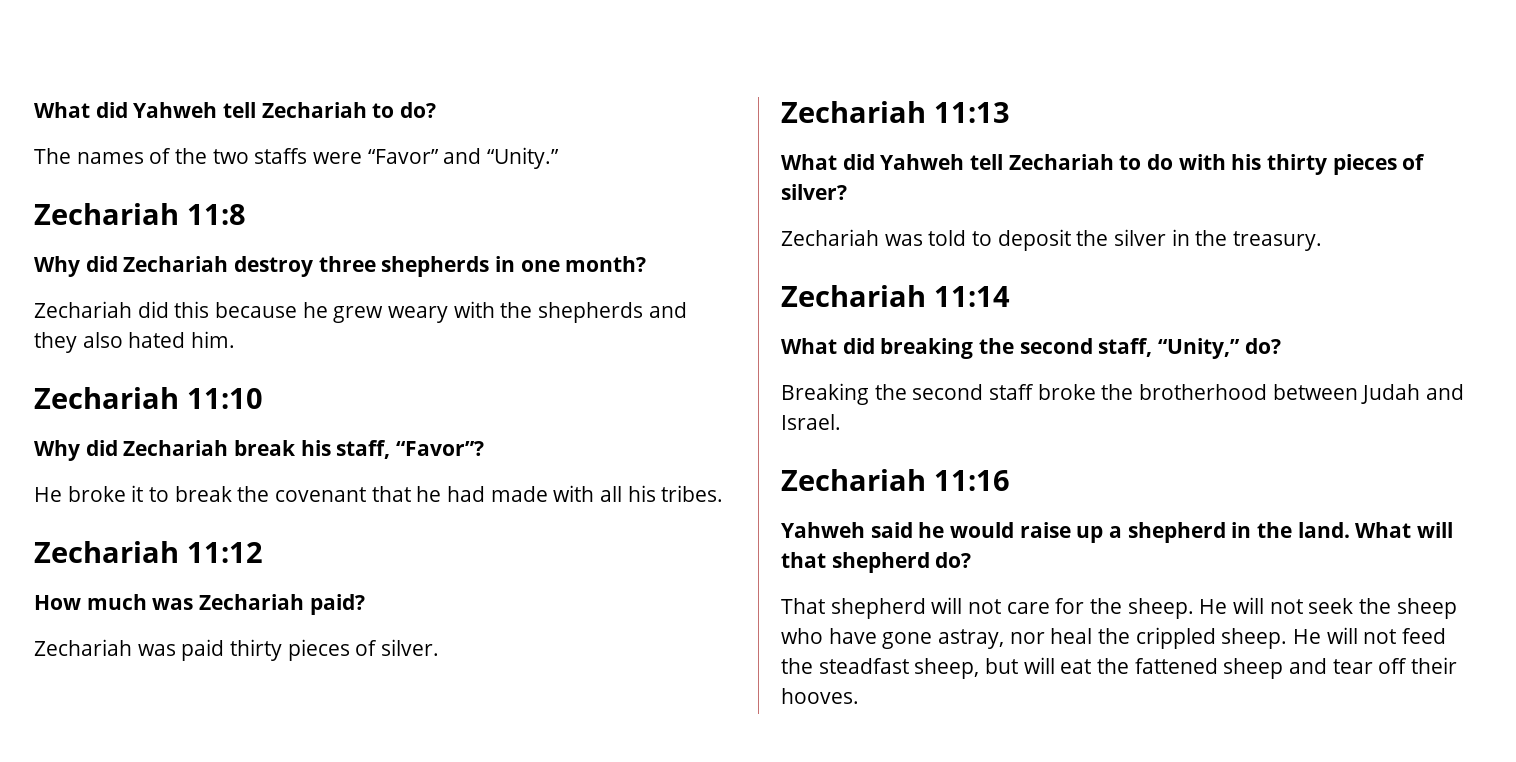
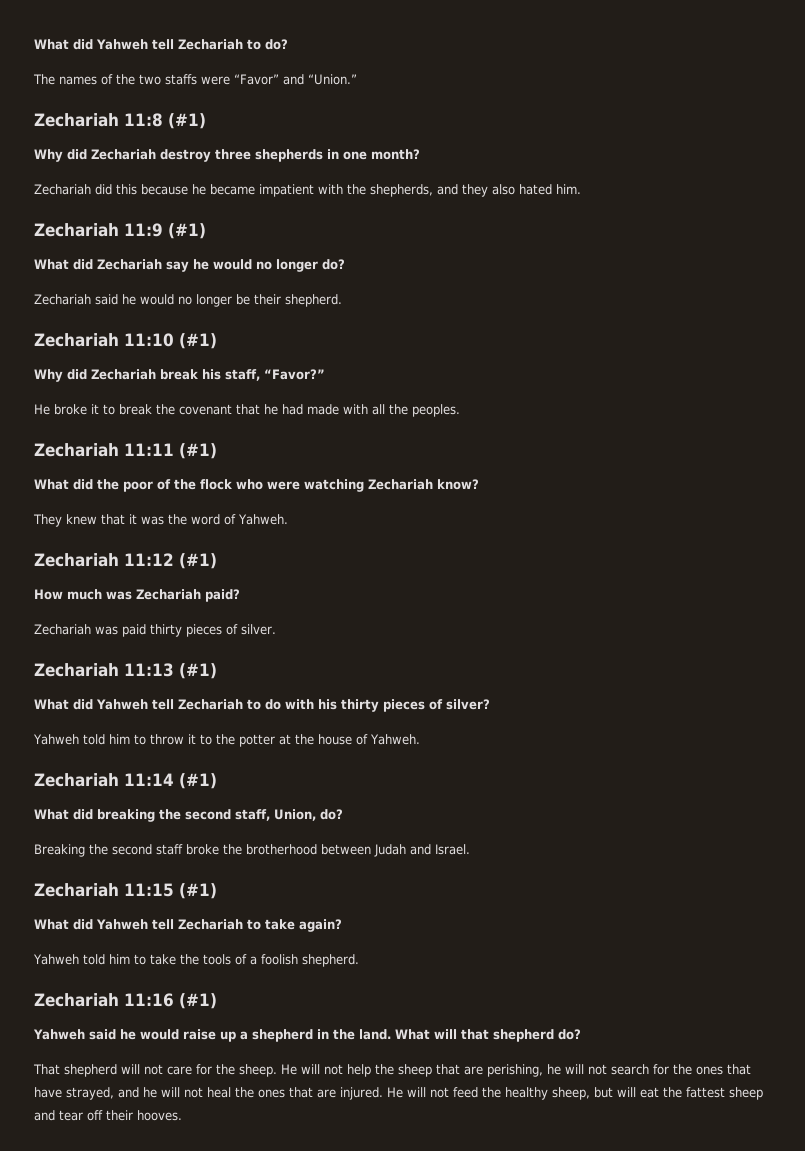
- The names of the two staffs were “Favor” and “Unity.”
+ The names of the two staffs were “Favor” and “Union.”
- Zechariah 11:8
+ Zechariah 11:8 (#1)
- Zechariah did this because he grew weary with the shepherds and they also hated him.
+ Zechariah did this because he became impatient with the shepherds, and they also hated him.
+ Zechariah 11:9 (#1)
+ What did Zechariah say he would no longer do?
+ Zechariah said he would no longer be their shepherd.
- Zechariah 11:10
+ Zechariah 11:10 (#1)
- Why did Zechariah break his staff, “Favor”?
+ Why did Zechariah break his staff, “Favor?”
- He broke it to break the covenant that he had made with all his tribes.
+ He broke it to break the covenant that he had made with all the peoples.
+ Zechariah 11:11 (#1)
+ What did the poor of the flock who were watching Zechariah know?
+ They knew that it was the word of Yahweh.
- Zechariah 11:12
+ Zechariah 11:12 (#1)
- Zechariah 11:13
+ Zechariah 11:13 (#1)
- Zechariah was told to deposit the silver in the treasury.
+ Yahweh told him to throw it to the potter at the house of Yahweh.
- Zechariah 11:14
+ Zechariah 11:14 (#1)
- What did breaking the second staff, “Unity,” do?
+ What did breaking the second staff, Union, do?
+ Zechariah 11:15 (#1)
+ What did Yahweh tell Zechariah to take again?
+ Yahweh told him to take the tools of a foolish shepherd.
- Zechariah 11:16
+ Zechariah 11:16 (#1)
- He will not seek the sheep who have gone astray, nor heal the crippled sheep.
+ He will not help the sheep that are perishing, he will not search for the ones that have strayed, and he will not heal the ones that are injured.
- He will not feed the steadfast sheep, but will eat the fattened sheep and tear off their hooves.
+ He will not feed the healthy sheep, but will eat the fattest sheep and tear off their hooves.

